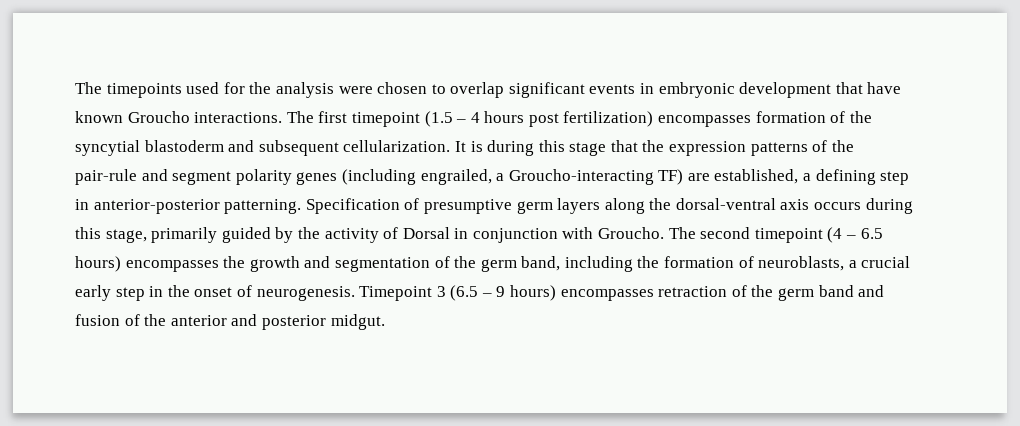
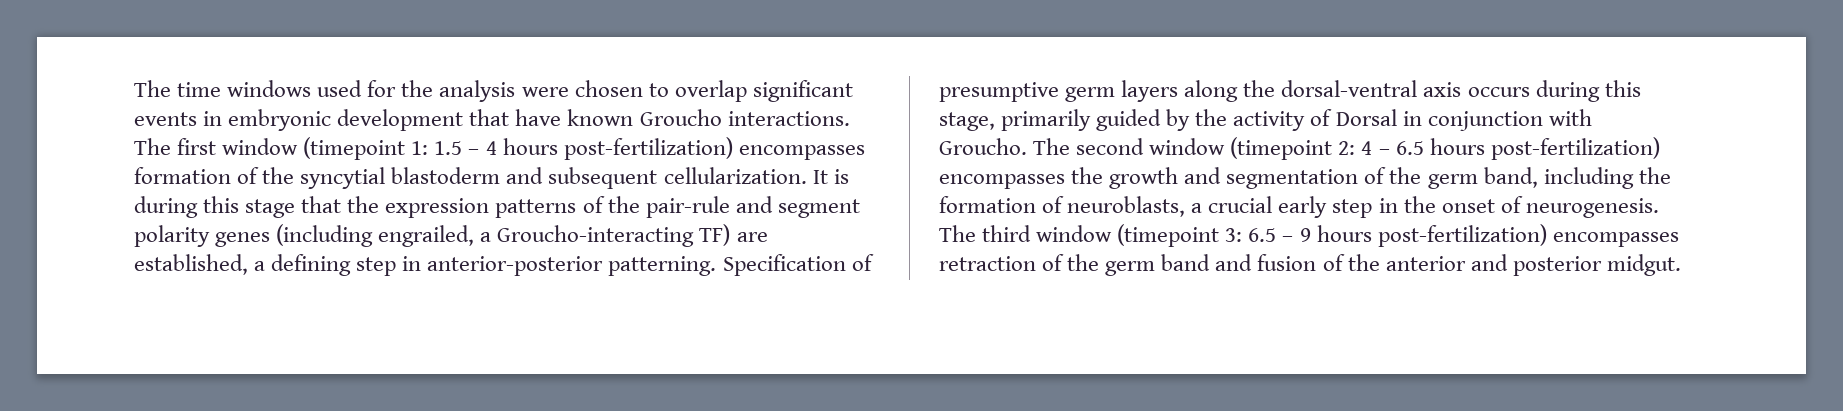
- The timepoints used for the analysis were chosen to overlap significant events in embryonic development that have known Groucho interactions.
+ The time windows used for the analysis were chosen to overlap significant events in embryonic development that have known Groucho interactions.
- The first timepoint (1.5 – 4 hours post fertilization) encompasses formation of the syncytial blastoderm and subsequent cellularization.
+ The first window (timepoint 1: 1.5 – 4 hours post-fertilization) encompasses formation of the syncytial blastoderm and subsequent cellularization.
- The second timepoint (4 – 6.5 hours) encompasses the growth and segmentation of the germ band, including the formation of neuroblasts, a crucial early step in the onset of neurogenesis.
+ The second window (timepoint 2: 4 – 6.5 hours post-fertilization) encompasses the growth and segmentation of the germ band, including the formation of neuroblasts, a crucial early step in the onset of neurogenesis.
- Timepoint 3 (6.5 – 9 hours) encompasses retraction of the germ band and fusion of the anterior and posterior midgut.
+ The third window (timepoint 3: 6.5 – 9 hours post-fertilization) encompasses retraction of the germ band and fusion of the anterior and posterior midgut.

